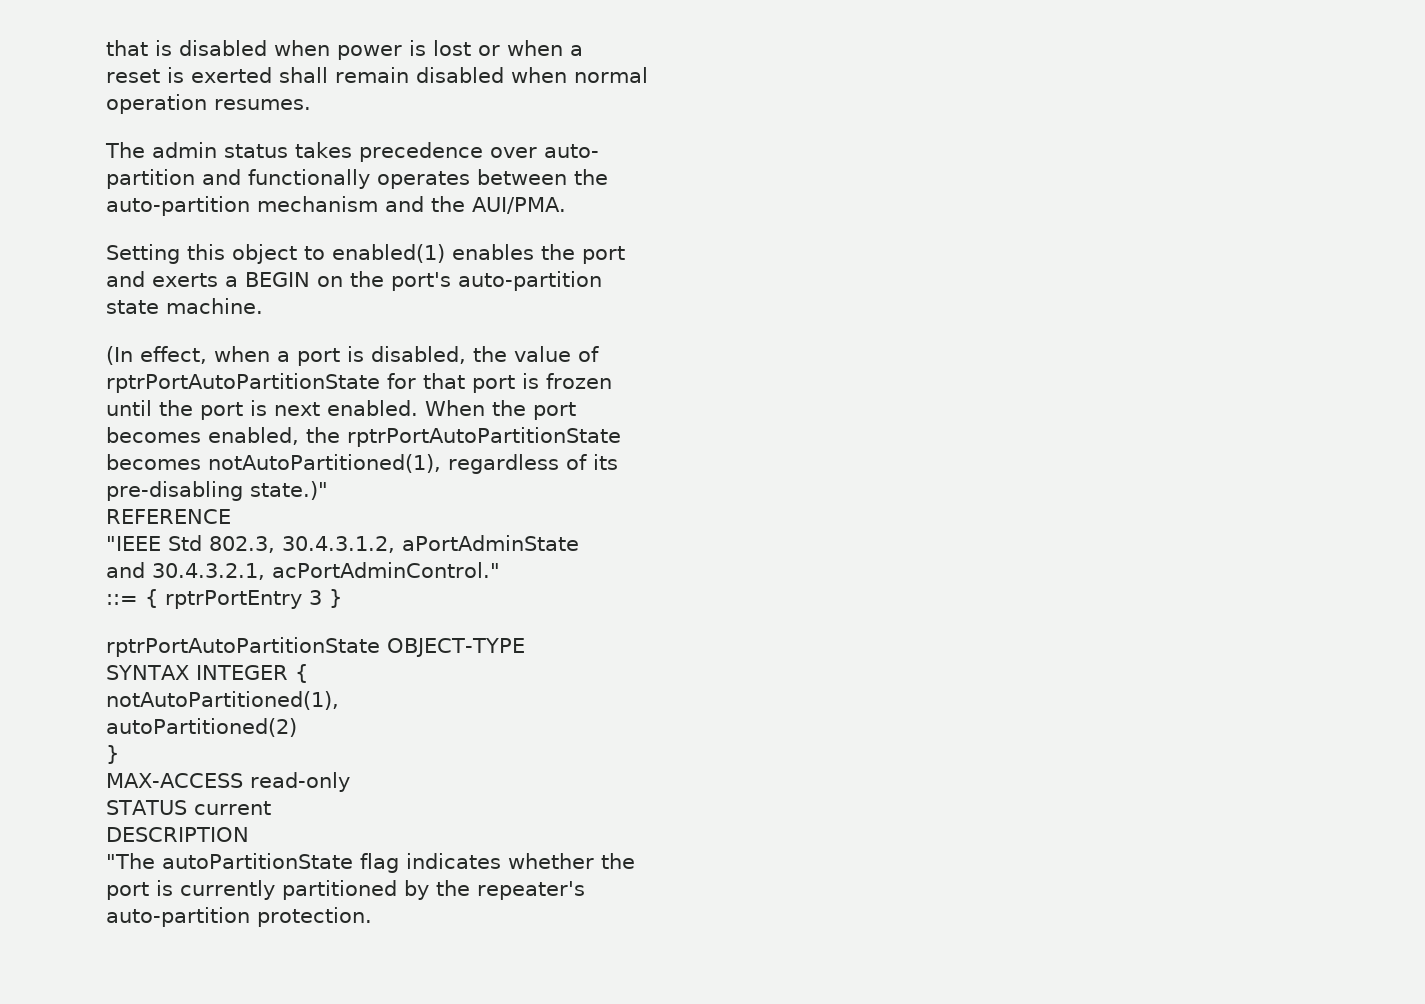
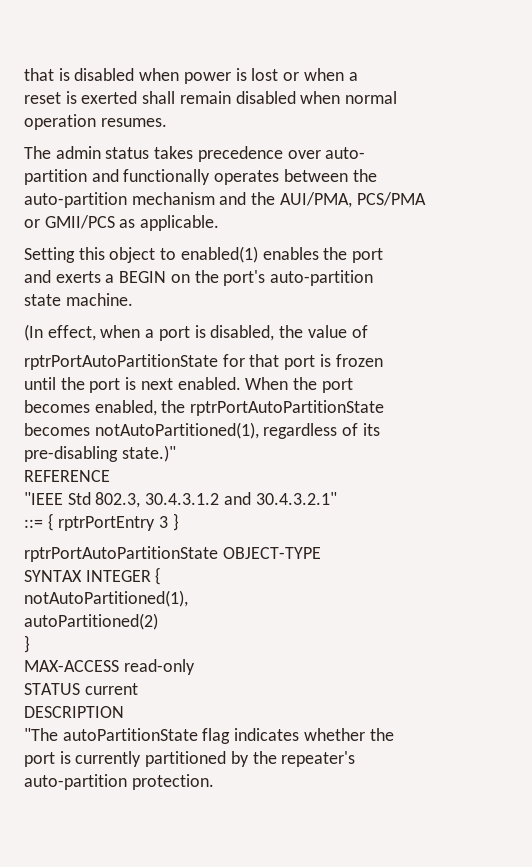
- auto-partition mechanism and the AUI/PMA.
+ auto-partition mechanism and the AUI/PMA, PCS/PMA
+ or GMII/PCS as applicable.
- "IEEE Std 802.3, 30.4.3.1.2, aPortAdminState
- and 30.4.3.2.1, acPortAdminControl."
+ "IEEE Std 802.3, 30.4.3.1.2 and 30.4.3.2.1"

